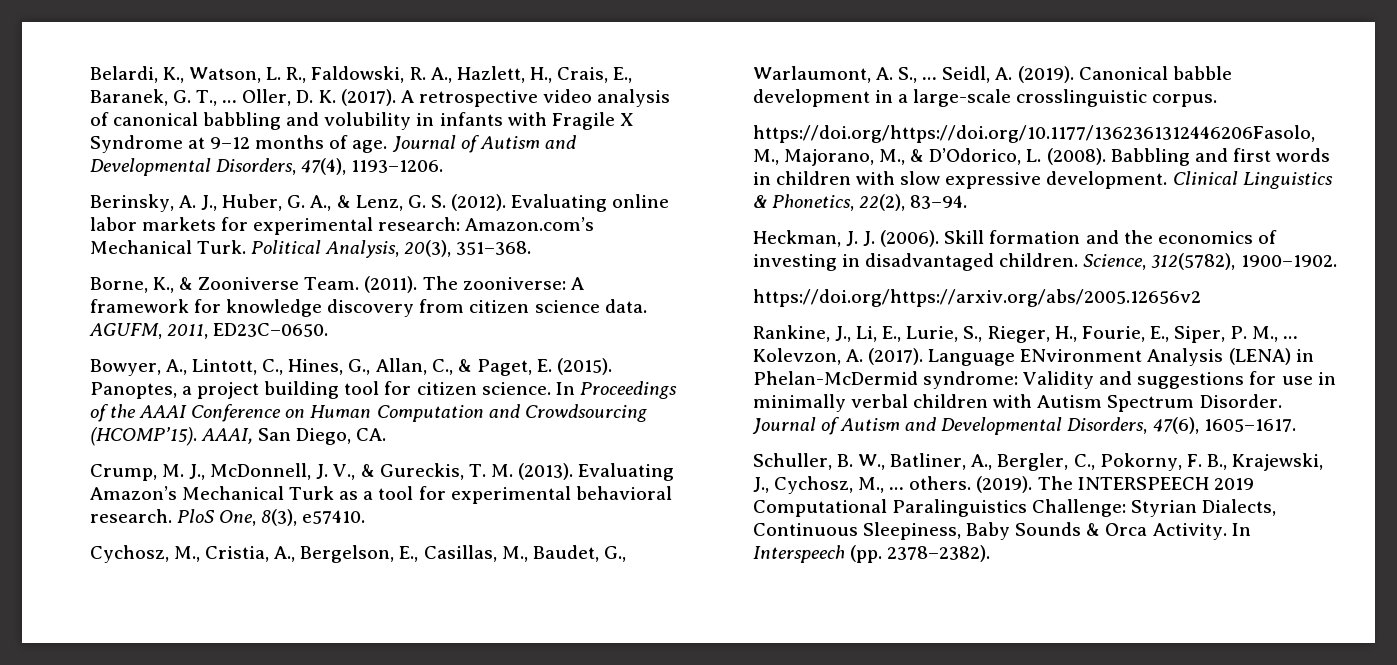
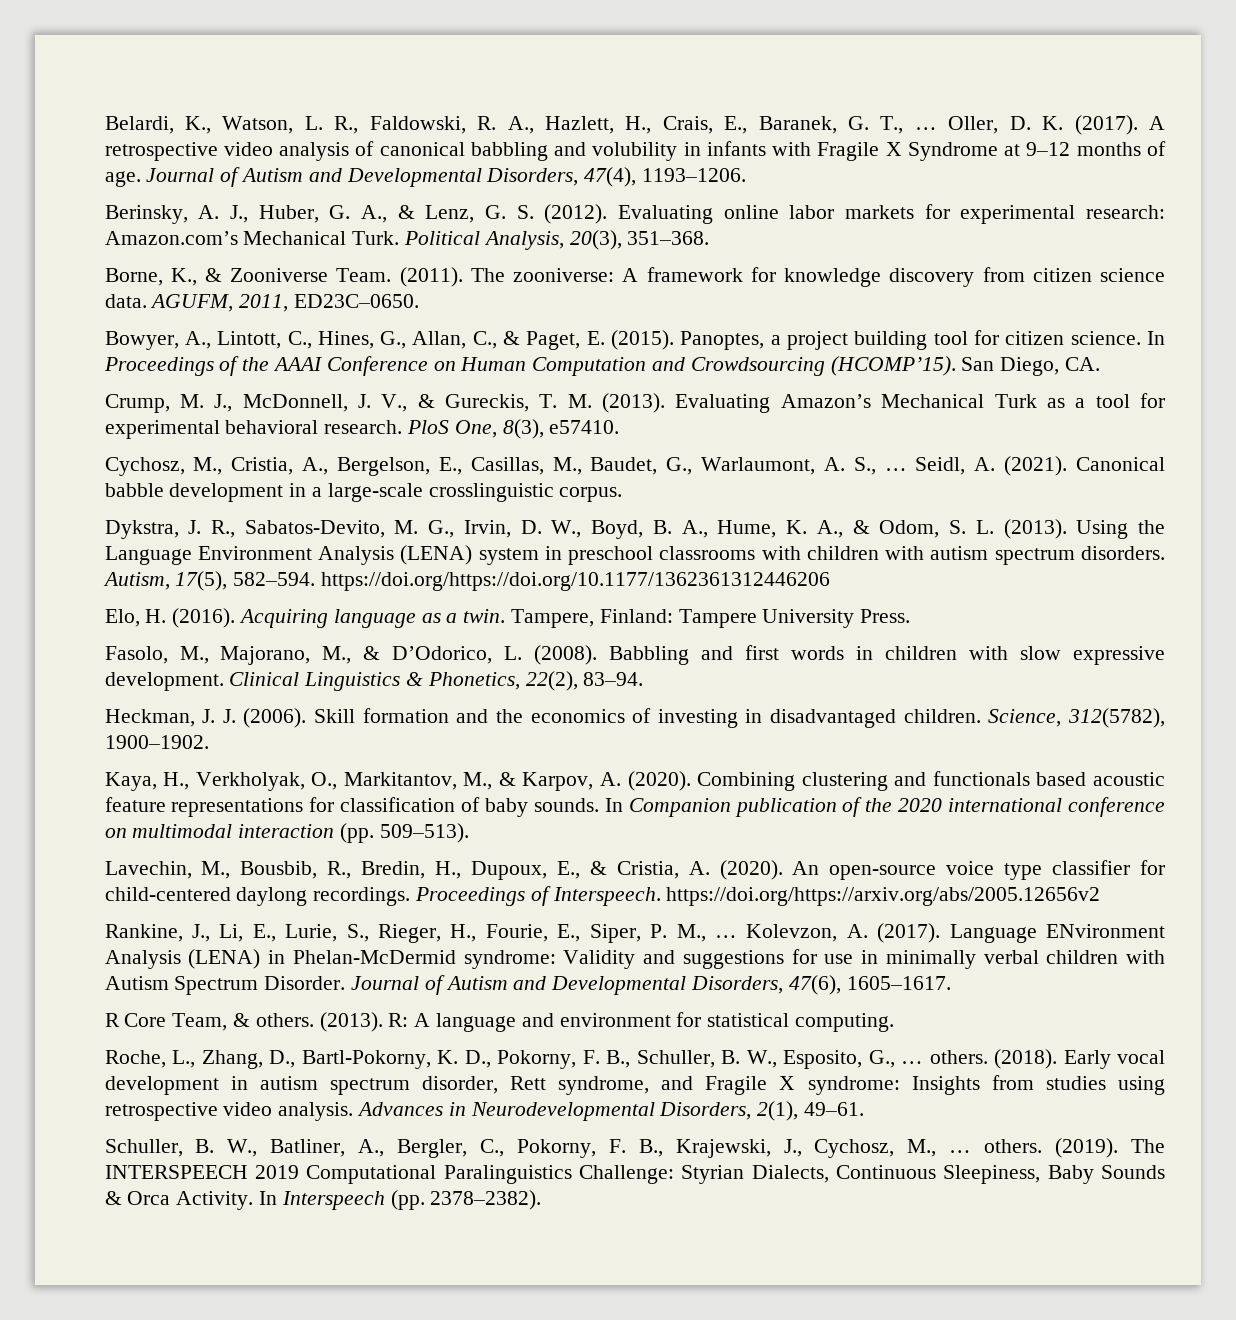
- AAAI, San Diego, CA.
+ San Diego, CA.
- Seidl, A. (2019).
+ Seidl, A. (2021).
- https://doi.org/https://doi.org/10.1177/1362361312446206Fasolo, M., Majorano, M., & D’Odorico, L. (2008).
+ Dykstra, J. R., Sabatos-Devito, M. G., Irvin, D. W., Boyd, B. A., Hume, K. A., & Odom, S. L. (2013). Using the Language Environment Analysis (LENA) system in preschool classrooms with children with autism spectrum disorders. Autism, 17(5), 582–594. https://doi.org/https://doi.org/10.1177/1362361312446206
+ Elo, H. (2016). Acquiring language as a twin. Tampere, Finland: Tampere University Press.
+ Fasolo, M., Majorano, M., & D’Odorico, L. (2008).
- https://doi.org/https://arxiv.org/abs/2005.12656v2
+ Kaya, H., Verkholyak, O., Markitantov, M., & Karpov, A. (2020). Combining clustering and functionals based acoustic feature representations for classification of baby sounds. In Companion publication of the 2020 international conference on multimodal interaction (pp. 509–513).
+ Lavechin, M., Bousbib, R., Bredin, H., Dupoux, E., & Cristia, A. (2020). An open-source voice type classifier for child-centered daylong recordings. Proceedings of Interspeech. https://doi.org/https://arxiv.org/abs/2005.12656v2
+ R Core Team, & others. (2013). R: A language and environment for statistical computing.
+ Roche, L., Zhang, D., Bartl-Pokorny, K. D., Pokorny, F. B., Schuller, B. W., Esposito, G., … others. (2018). Early vocal development in autism spectrum disorder, Rett syndrome, and Fragile X syndrome: Insights from studies using retrospective video analysis. Advances in Neurodevelopmental Disorders, 2(1), 49–61.

